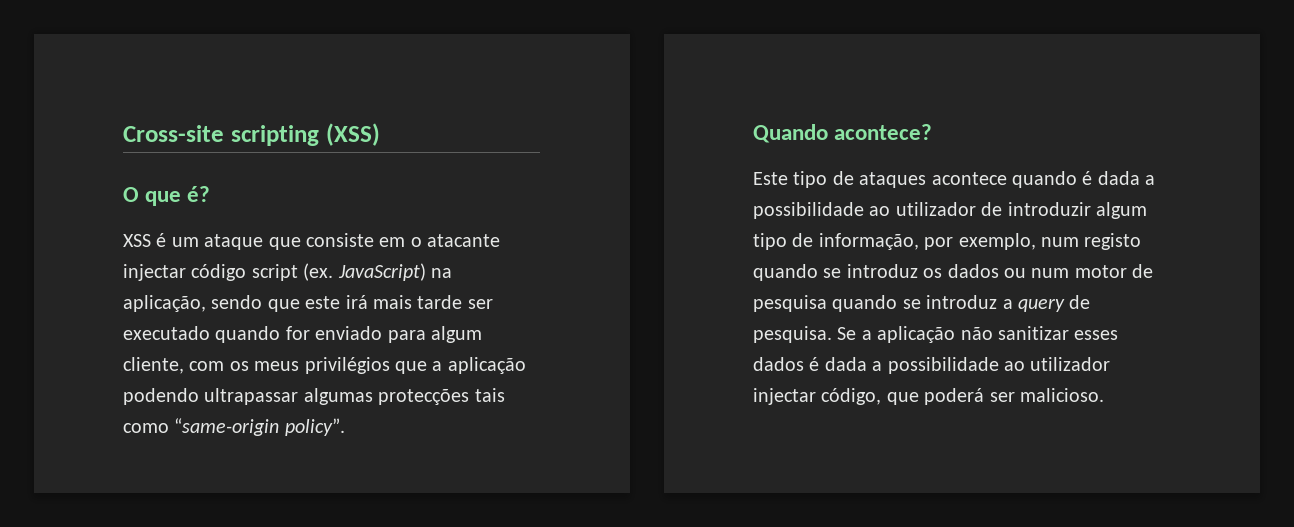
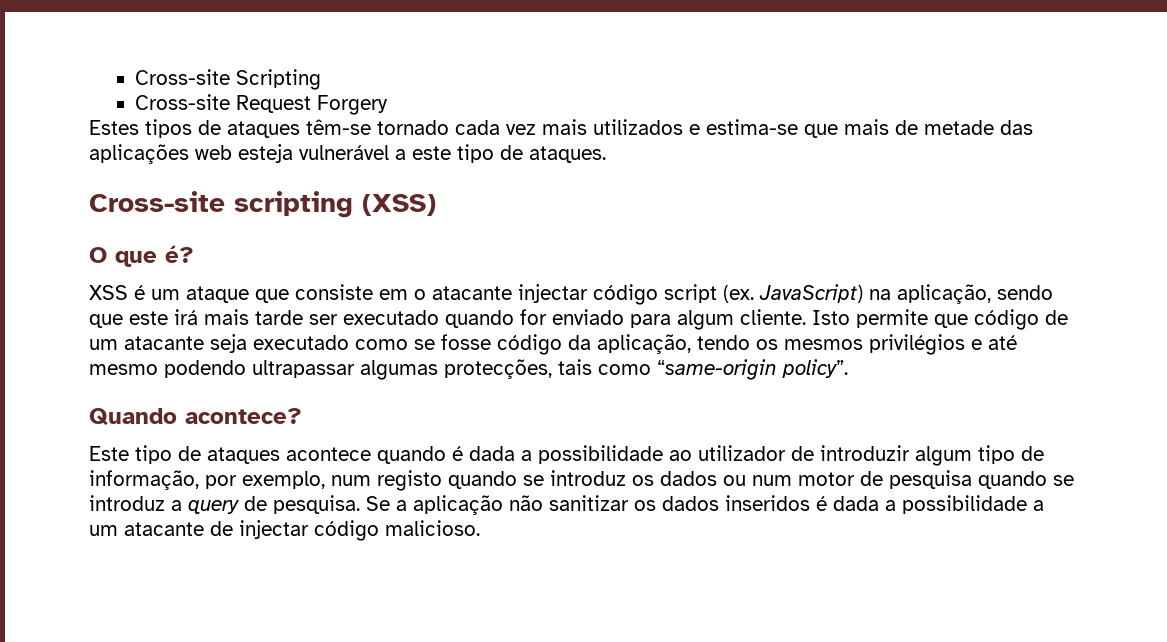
+ Cross-site Scripting
+ Cross-site Request Forgery
+ Estes tipos de ataques têm-se tornado cada vez mais utilizados e estima-se que mais de metade das aplicações web esteja vulnerável a este tipo de ataques.
- JavaScript) na aplicação, sendo que este irá mais tarde ser executado quando for enviado para algum cliente, com os meus privilégios que a aplicação podendo ultrapassar algumas protecções tais como “same-origin policy”.
+ JavaScript) na aplicação, sendo que este irá mais tarde ser executado quando for enviado para algum cliente. Isto permite que código de um atacante seja executado como se fosse código da aplicação, tendo os mesmos privilégios e até mesmo podendo ultrapassar algumas protecções, tais como “same-origin policy”.
- Se a aplicação não sanitizar esses dados é dada a possibilidade ao utilizador injectar código, que poderá ser malicioso.
+ Se a aplicação não sanitizar os dados inseridos é dada a possibilidade a um atacante de injectar código malicioso.

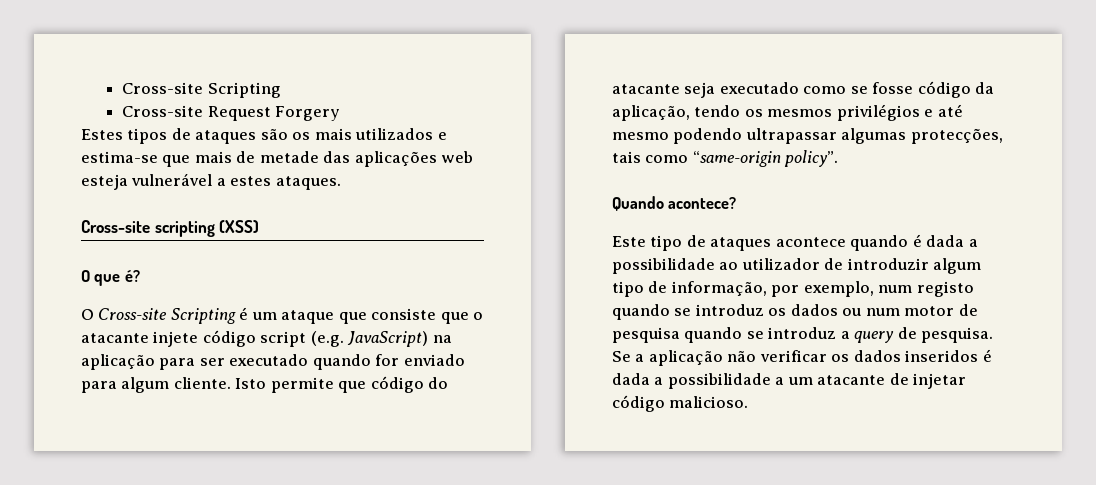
- Estes tipos de ataques têm-se tornado cada vez mais utilizados e estima-se que mais de metade das aplicações web esteja vulnerável a este tipo de ataques.
+ Estes tipos de ataques são os mais utilizados e estima-se que mais de metade das aplicações web esteja vulnerável a estes ataques.
- XSS é um ataque que consiste em o atacante injectar código script (ex. JavaScript) na aplicação, sendo que este irá mais tarde ser executado quando for enviado para algum cliente.
+ O Cross-site Scripting é um ataque que consiste que o atacante injete código script (e.g. JavaScript) na aplicação para ser executado quando for enviado para algum cliente.
- Isto permite que código de um atacante seja executado como se fosse código da aplicação, tendo os mesmos privilégios e até mesmo podendo ultrapassar algumas protecções, tais como “same-origin policy”.
+ Isto permite que código do atacante seja executado como se fosse código da aplicação, tendo os mesmos privilégios e até mesmo podendo ultrapassar algumas protecções, tais como “same-origin policy”.
- Se a aplicação não sanitizar os dados inseridos é dada a possibilidade a um atacante de injectar código malicioso.
+ Se a aplicação não verificar os dados inseridos é dada a possibilidade a um atacante de injetar código malicioso.

